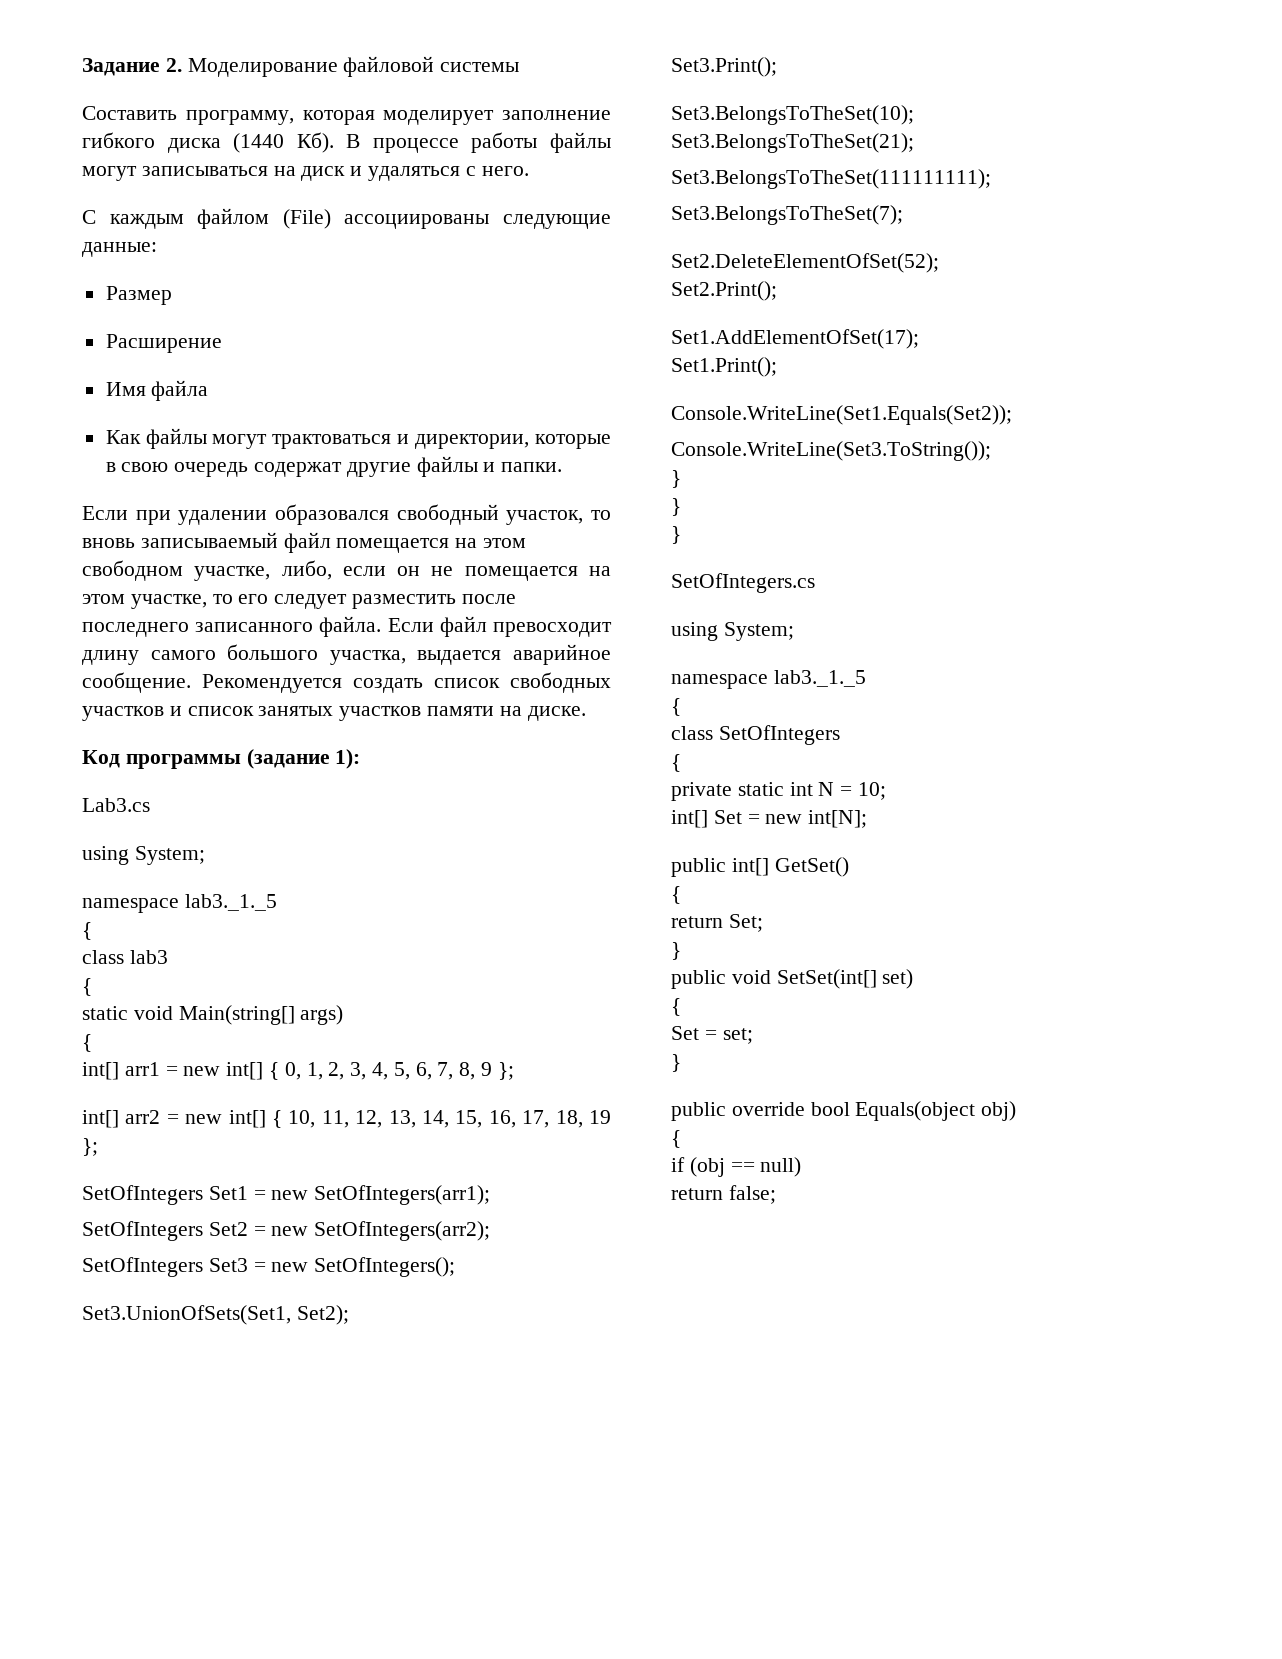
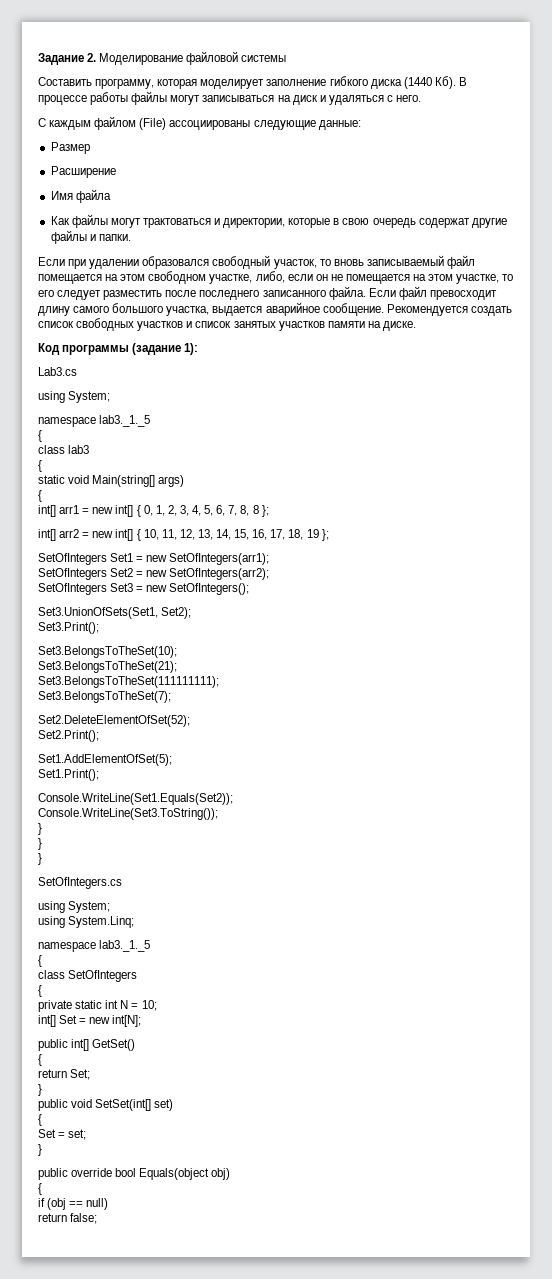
- int[] arr1 = new int[] { 0, 1, 2, 3, 4, 5, 6, 7, 8, 9 };
+ int[] arr1 = new int[] { 0, 1, 2, 3, 4, 5, 6, 7, 8, 8 };
- Set1.AddElementOfSet(17);
+ Set1.AddElementOfSet(5);
+ using System.Linq;

